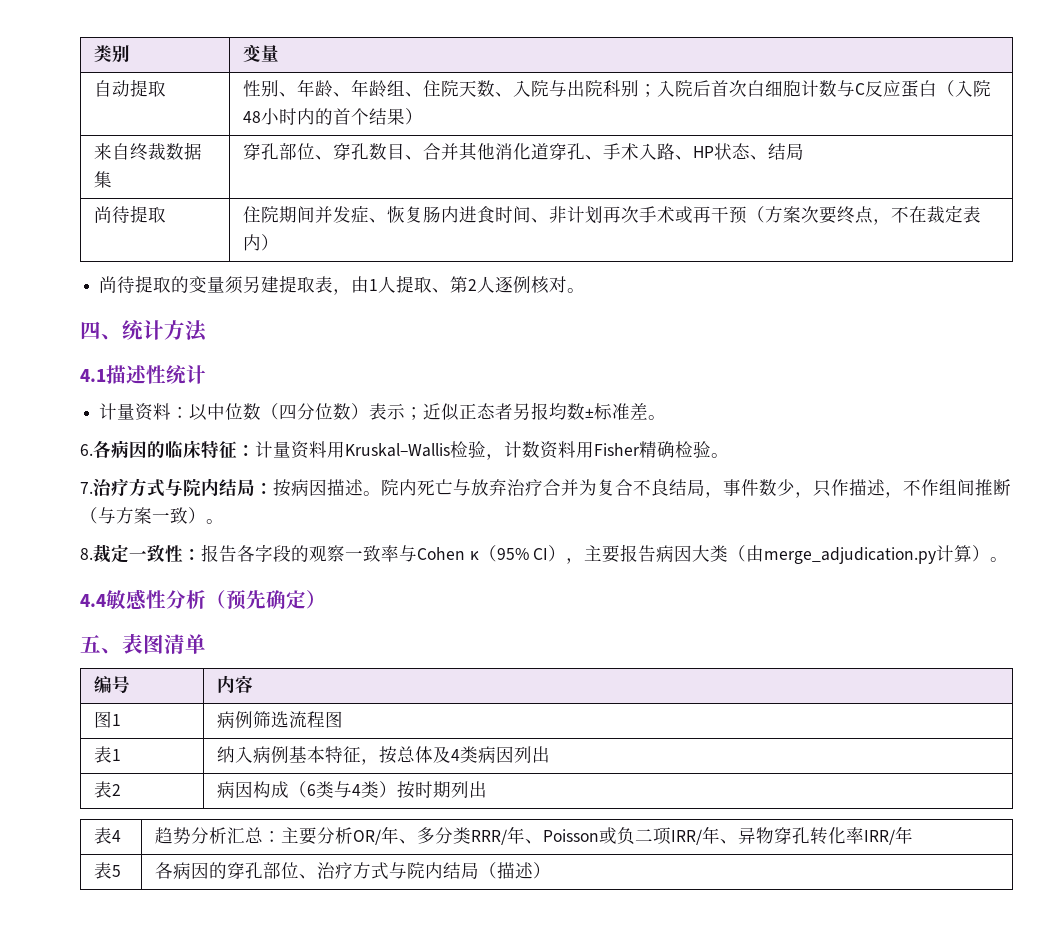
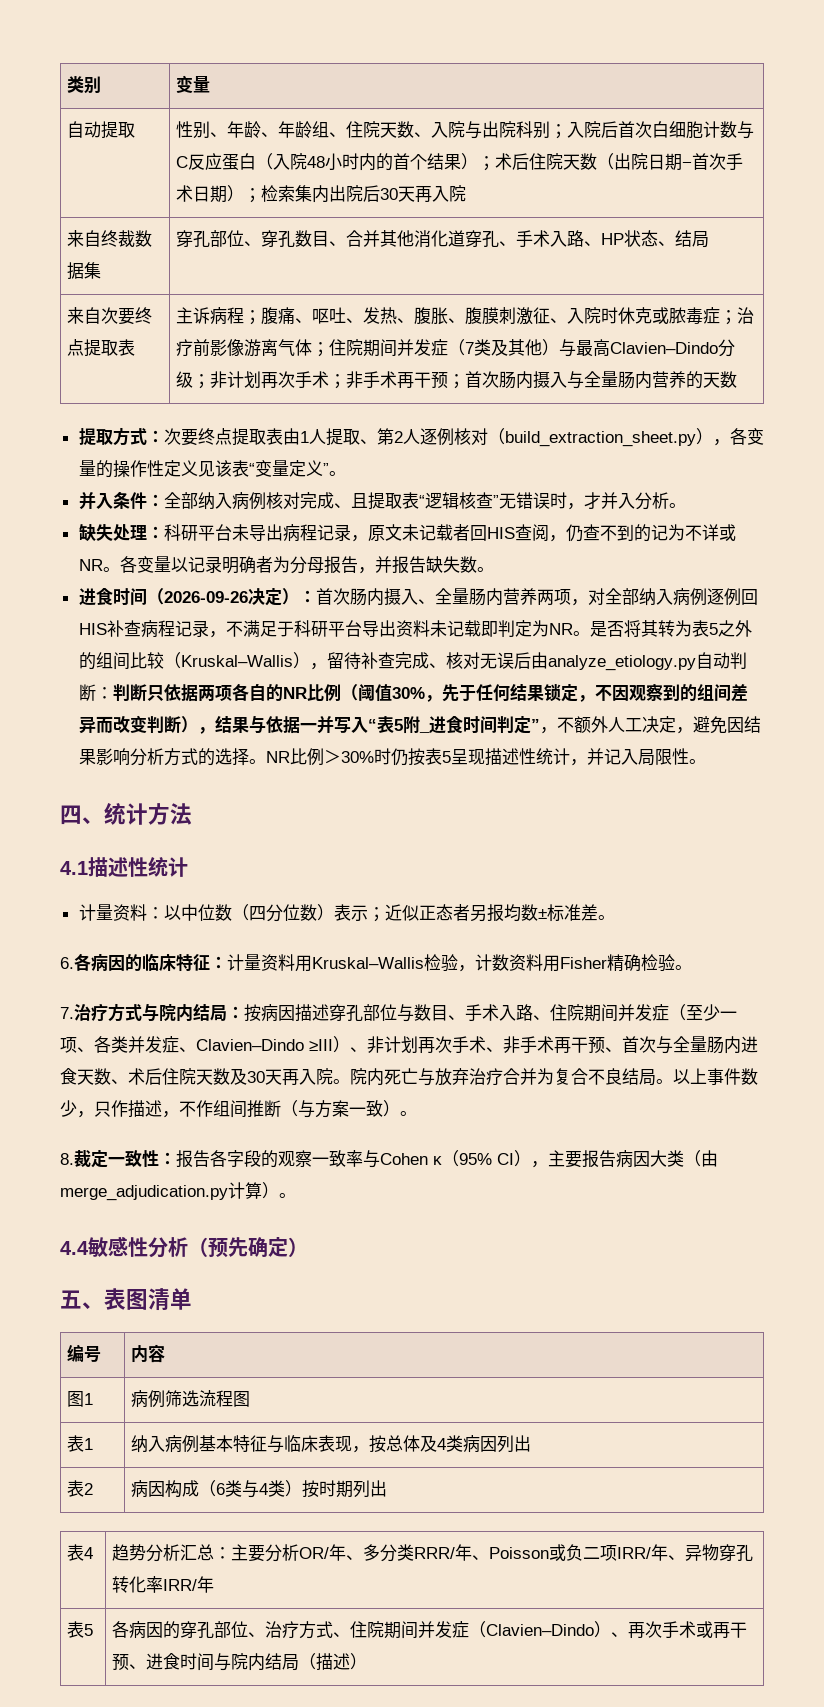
- 性别、年龄、年龄组、住院天数、入院与出院科别；入院后首次白细胞计数与C反应蛋白（入院48小时内的首个结果）
+ 性别、年龄、年龄组、住院天数、入院与出院科别；入院后首次白细胞计数与C反应蛋白（入院48小时内的首个结果）；术后住院天数（出院日期−首次手术日期）；检索集内出院后30天再入院
- 尚待提取 | 住院期间并发症、恢复肠内进食时间、非计划再次手术或再干预（方案次要终点，不在裁定表内）
- 尚待提取的变量须另建提取表，由1人提取、第2人逐例核对。
+ 来自次要终点提取表 | 主诉病程；腹痛、呕吐、发热、腹胀、腹膜刺激征、入院时休克或脓毒症；治疗前影像游离气体；住院期间并发症（7类及其他）与最高Clavien–Dindo分级；非计划再次手术；非手术再干预；首次肠内摄入与全量肠内营养的天数
+ 提取方式：次要终点提取表由1人提取、第2人逐例核对（build_extraction_sheet.py），各变量的操作性定义见该表“变量定义”。
+ 并入条件：全部纳入病例核对完成、且提取表“逻辑核查”无错误时，才并入分析。
+ 缺失处理：科研平台未导出病程记录，原文未记载者回HIS查阅，仍查不到的记为不详或NR。各变量以记录明确者为分母报告，并报告缺失数。
+ 进食时间（2026-09-26决定）：首次肠内摄入、全量肠内营养两项，对全部纳入病例逐例回HIS补查病程记录，不满足于科研平台导出资料未记载即判定为NR。是否将其转为表5之外的组间比较（Kruskal–Wallis），留待补查完成、核对无误后由analyze_etiology.py自动判断：判断只依据两项各自的NR比例（阈值30%，先于任何结果锁定，不因观察到的组间差异而改变判断），结果与依据一并写入“表5附_进食时间判定”，不额外人工决定，避免因结果影响分析方式的选择。NR比例＞30%时仍按表5呈现描述性统计，并记入局限性。
- 7.治疗方式与院内结局：按病因描述。
+ 7.治疗方式与院内结局：按病因描述穿孔部位与数目、手术入路、住院期间并发症（至少一项、各类并发症、Clavien–Dindo ≥III）、非计划再次手术、非手术再干预、首次与全量肠内进食天数、术后住院天数及30天再入院。
- 院内死亡与放弃治疗合并为复合不良结局，事件数少，只作描述，不作组间推断（与方案一致）。
+ 院内死亡与放弃治疗合并为复合不良结局。以上事件数少，只作描述，不作组间推断（与方案一致）。
- 表1 | 纳入病例基本特征，按总体及4类病因列出
+ 表1 | 纳入病例基本特征与临床表现，按总体及4类病因列出
- 表5 | 各病因的穿孔部位、治疗方式与院内结局（描述）
+ 表5 | 各病因的穿孔部位、治疗方式、住院期间并发症（Clavien–Dindo）、再次手术或再干预、进食时间与院内结局（描述）

